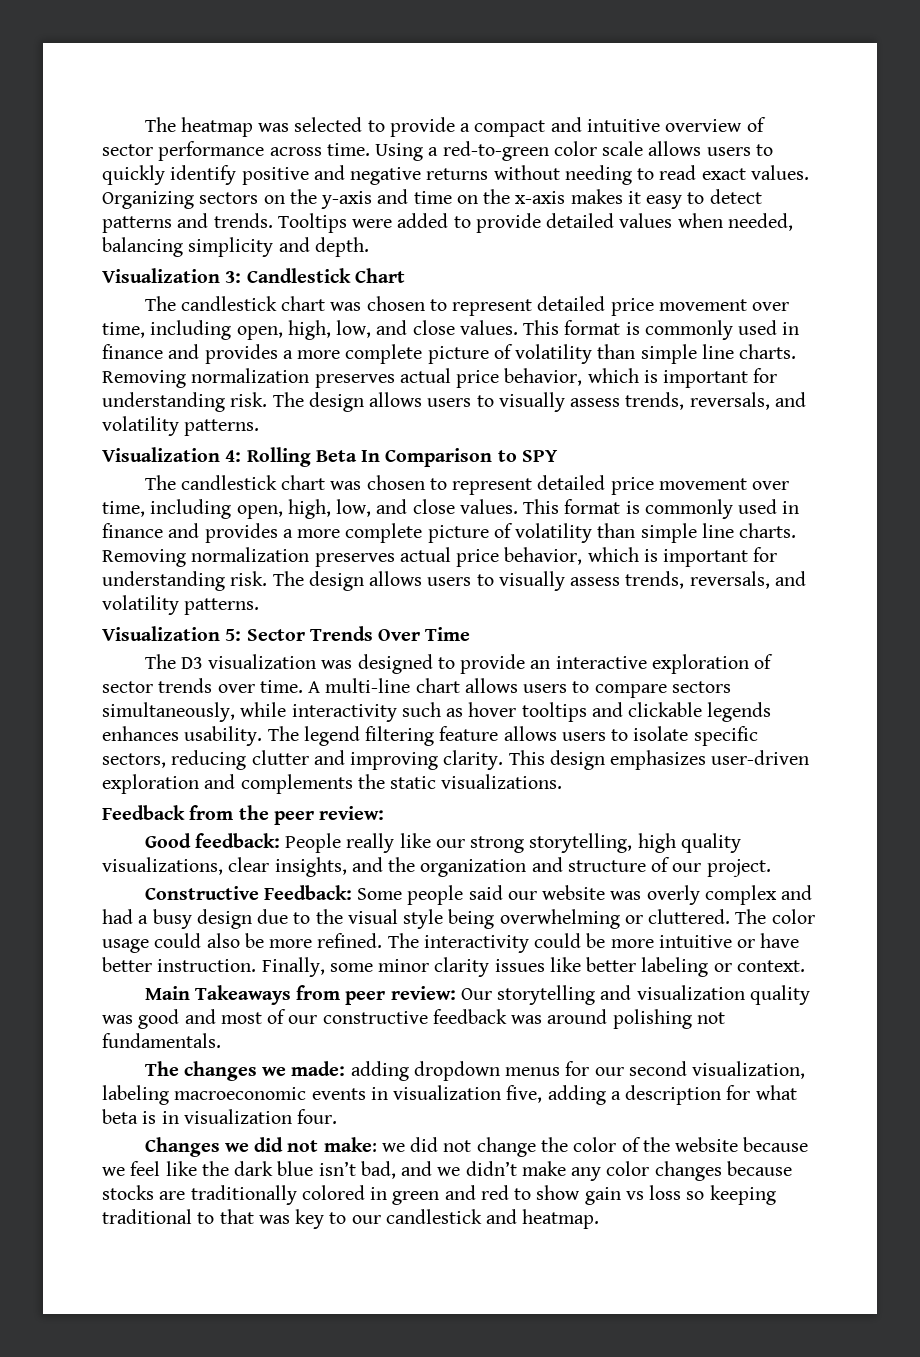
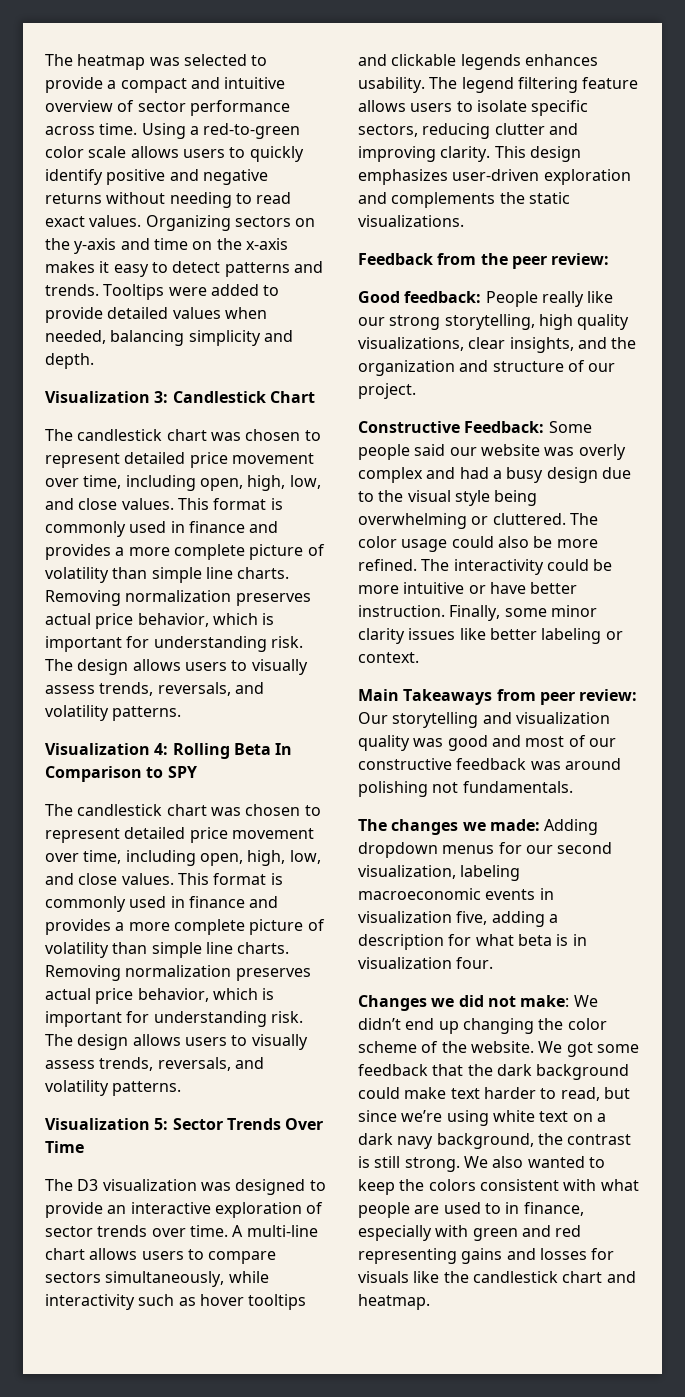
- The changes we made: adding dropdown menus for our second visualization, labeling macroeconomic events in visualization five, adding a description for what beta is in visualization four.
+ The changes we made: Adding dropdown menus for our second visualization, labeling macroeconomic events in visualization five, adding a description for what beta is in visualization four.
- Changes we did not make: we did not change the color of the website because we feel like the dark blue isn’t bad, and we didn’t make any color changes because stocks are traditionally colored in green and red to show gain vs loss so keeping traditional to that was key to our candlestick and heatmap.
+ Changes we did not make: We didn’t end up changing the color scheme of the website. We got some feedback that the dark background could make text harder to read, but since we’re using white text on a dark navy background, the contrast is still strong. We also wanted to keep the colors consistent with what people are used to in finance, especially with green and red representing gains and losses for visuals like the candlestick chart and heatmap.

